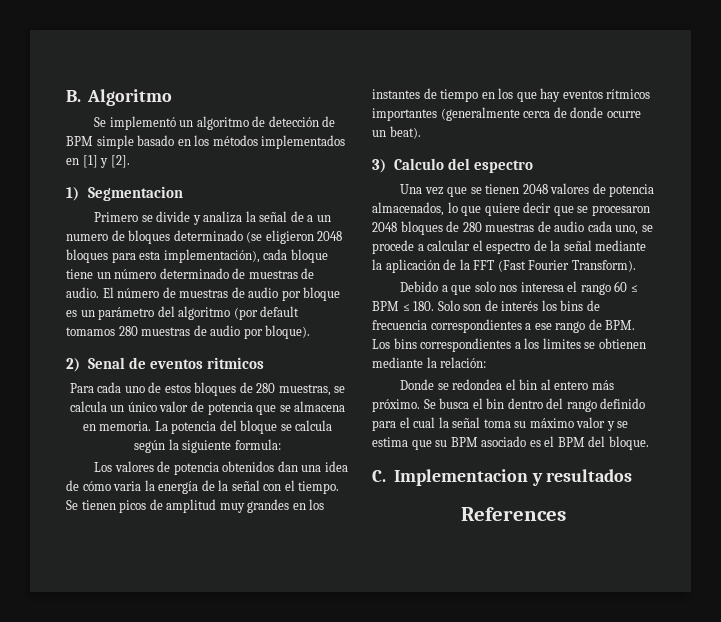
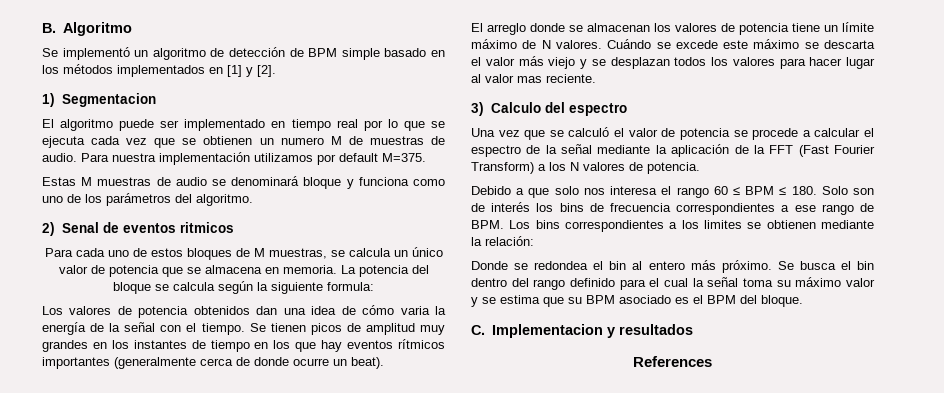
- Primero se divide y analiza la señal de a un numero de bloques determinado (se eligieron 2048 bloques para esta implementación), cada bloque tiene un número determinado de muestras de audio. El número de muestras de audio por bloque es un parámetro del algoritmo (por default tomamos 280 muestras de audio por bloque).
+ El algoritmo puede ser implementado en tiempo real por lo que se ejecuta cada vez que se obtienen un numero M de muestras de audio. Para nuestra implementación utilizamos por default M=375.
+ Estas M muestras de audio se denominará bloque y funciona como uno de los parámetros del algoritmo.
- Para cada uno de estos bloques de 280 muestras, se calcula un único valor de potencia que se almacena en memoria.
+ Para cada uno de estos bloques de M muestras, se calcula un único valor de potencia que se almacena en memoria.
+ El arreglo donde se almacenan los valores de potencia tiene un límite máximo de N valores. Cuándo se excede este máximo se descarta el valor más viejo y se desplazan todos los valores para hacer lugar al valor mas reciente.
- Una vez que se tienen 2048 valores de potencia almacenados, lo que quiere decir que se procesaron 2048 bloques de 280 muestras de audio cada uno, se procede a calcular el espectro de la señal mediante la aplicación de la FFT (Fast Fourier Transform).
+ Una vez que se calculó el valor de potencia se procede a calcular el espectro de la señal mediante la aplicación de la FFT (Fast Fourier Transform) a los N valores de potencia.

